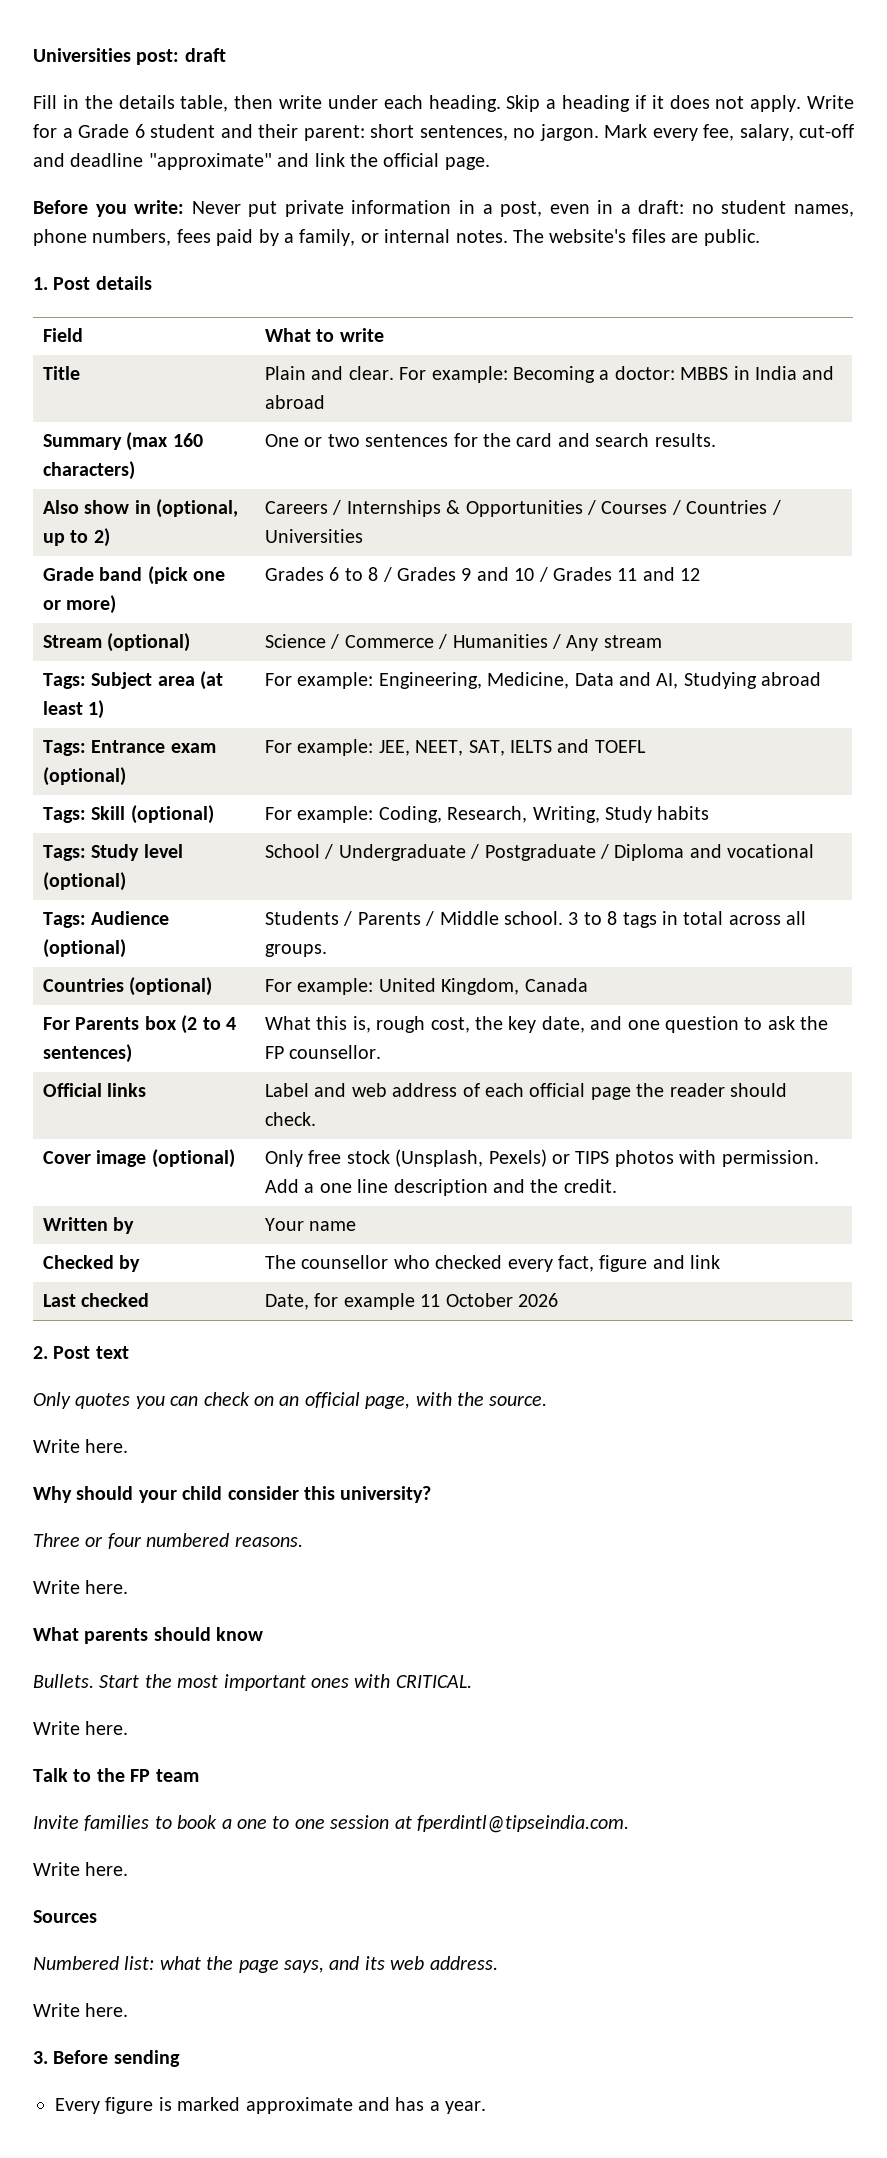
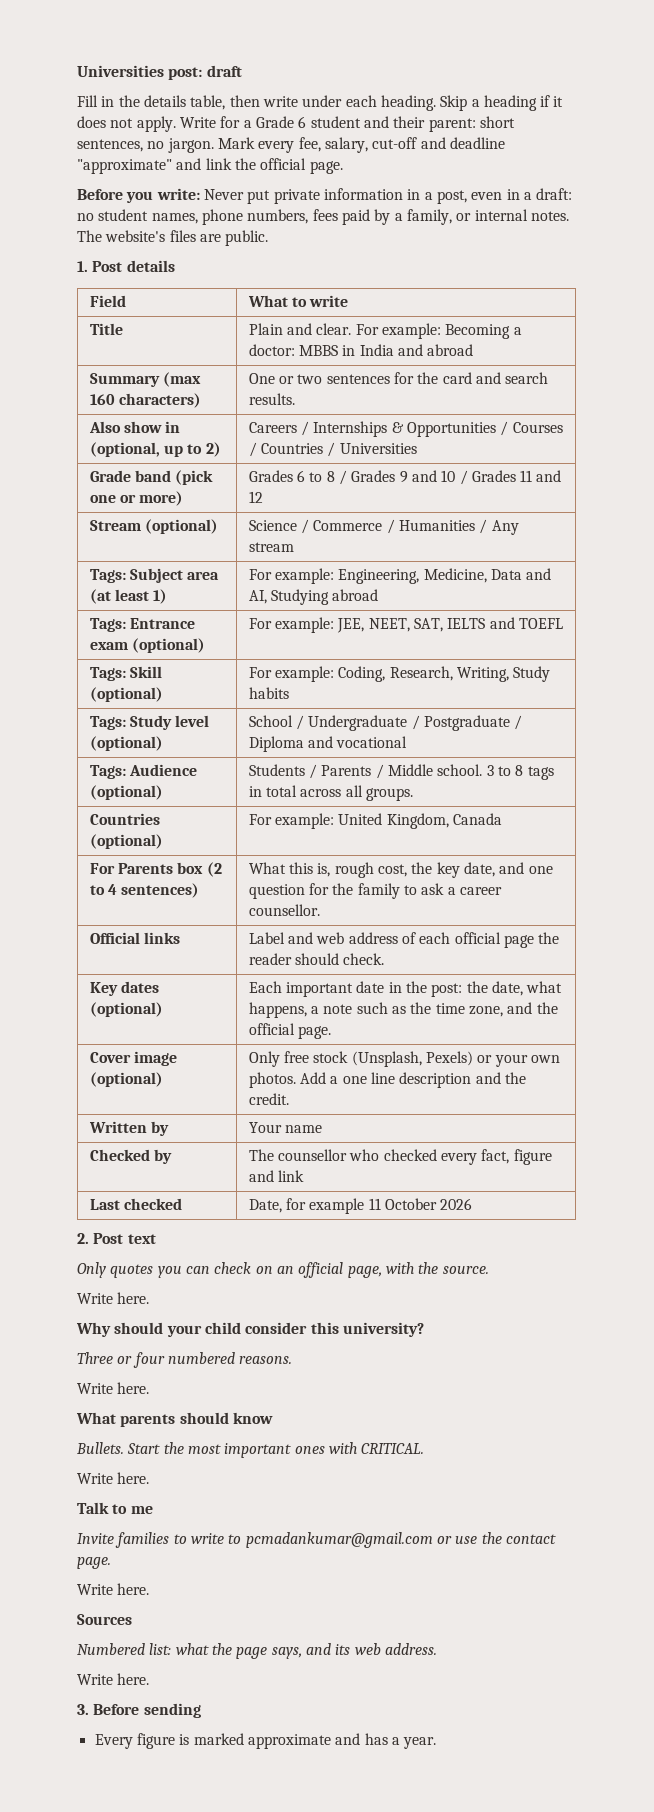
- For Parents box (2 to 4 sentences) | What this is, rough cost, the key date, and one question to ask the FP counsellor.
+ For Parents box (2 to 4 sentences) | What this is, rough cost, the key date, and one question for the family to ask a career counsellor.
+ Key dates (optional) | Each important date in the post: the date, what happens, a note such as the time zone, and the official page.
- Cover image (optional) | Only free stock (Unsplash, Pexels) or TIPS photos with permission. Add a one line description and the credit.
+ Cover image (optional) | Only free stock (Unsplash, Pexels) or your own photos. Add a one line description and the credit.
- Talk to the FP team
+ Talk to me
- Invite families to book a one to one session at fperdintl@tipseindia.com.
+ Invite families to write to pcmadankumar@gmail.com or use the contact page.

